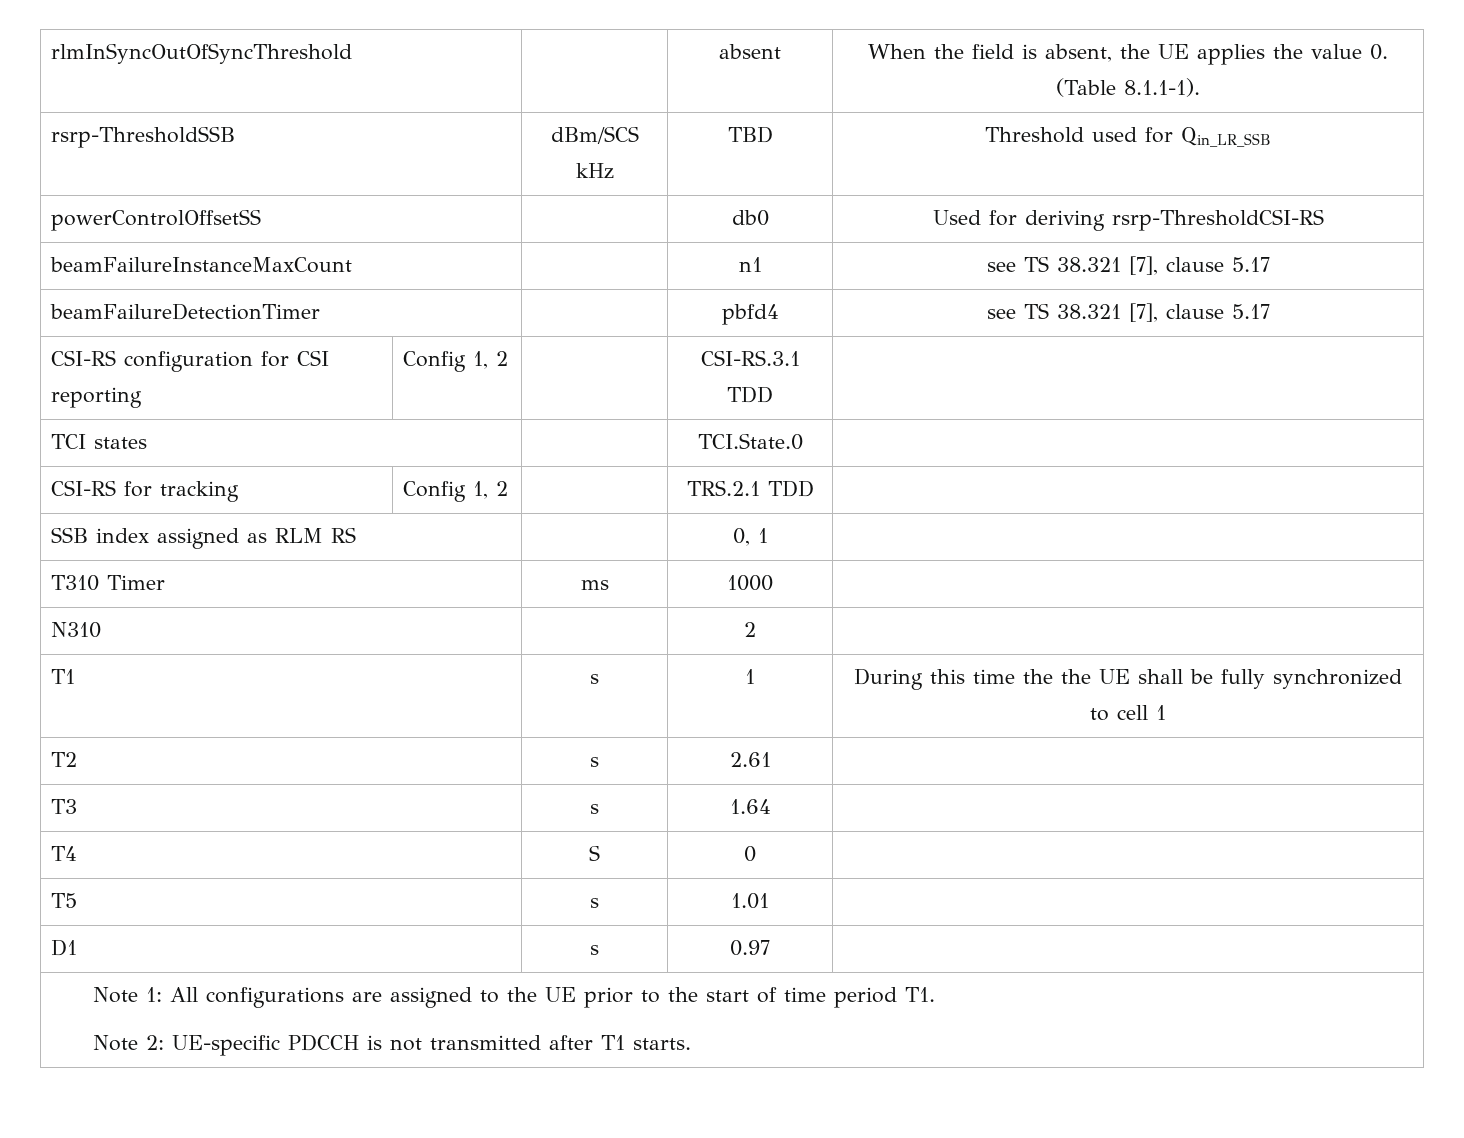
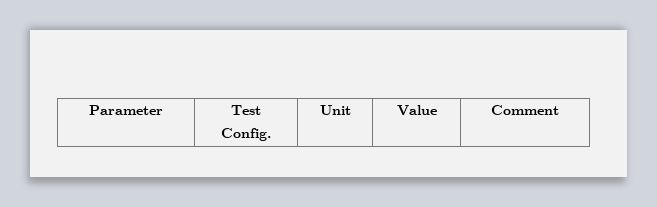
- rlmInSyncOutOfSyncThreshold | | absent | When the field is absent, the UE applies the value 0. (Table 8.1.1-1).
- rsrp-ThresholdSSB | dBm/SCS kHz | TBD | Threshold used for Qin_LR_SSB
- powerControlOffsetSS | | db0 | Used for deriving rsrp-ThresholdCSI-RS
- beamFailureInstanceMaxCount | | n1 | see TS 38.321 [7], clause 5.17
- beamFailureDetectionTimer | | pbfd4 | see TS 38.321 [7], clause 5.17
- CSI-RS configuration for CSI reporting | Config 1, 2 | | CSI-RS.3.1 TDD |
- TCI states | | TCI.State.0 |
- CSI-RS for tracking | Config 1, 2 | | TRS.2.1 TDD |
- SSB index assigned as RLM RS | | 0, 1 |
- T310 Timer | ms | 1000 |
- N310 | | 2 |
- T1 | s | 1 | During this time the the UE shall be fully synchronized to cell 1
- T2 | s | 2.61 |
- T3 | s | 1.64 |
- T4 | S | 0 |
- T5 | s | 1.01 |
- D1 | s | 0.97 |
- Note 1: All configurations are assigned to the UE prior to the start of time period T1.
- Note 2: UE-specific PDCCH is not transmitted after T1 starts.
+ Parameter | Test
+ Config. | Unit | Value | Comment

